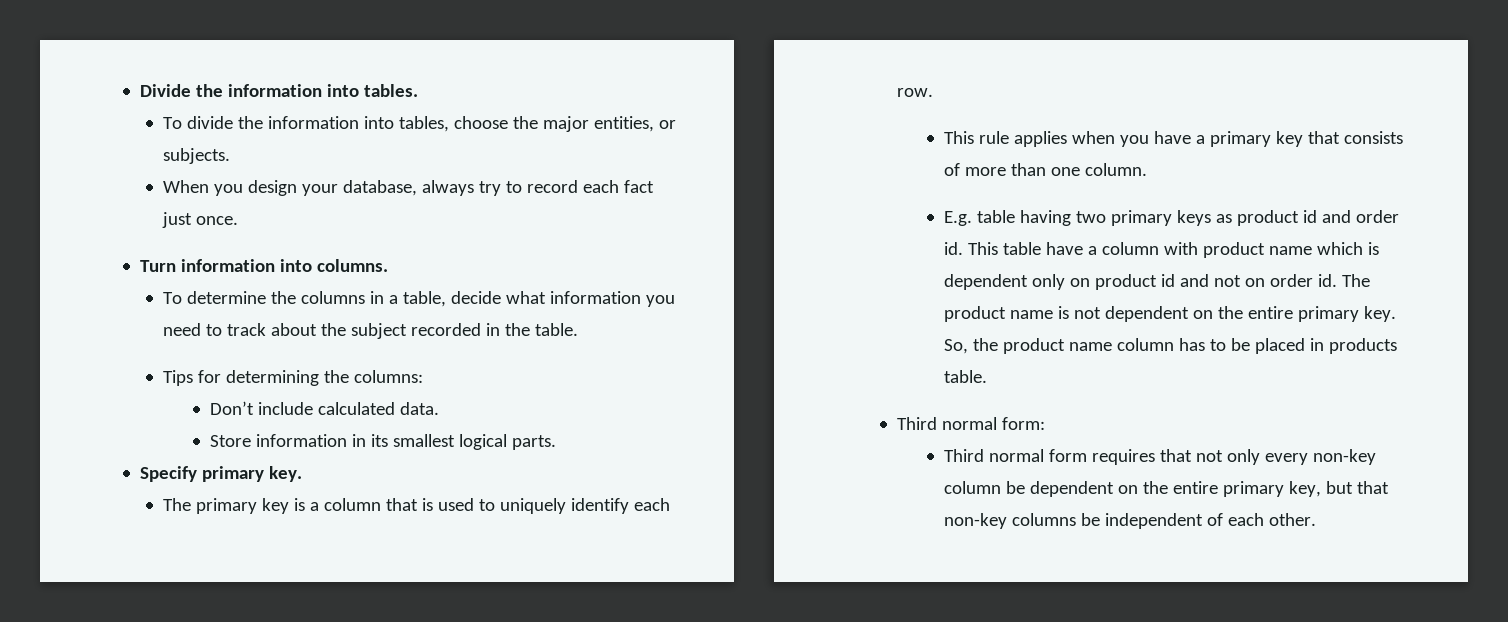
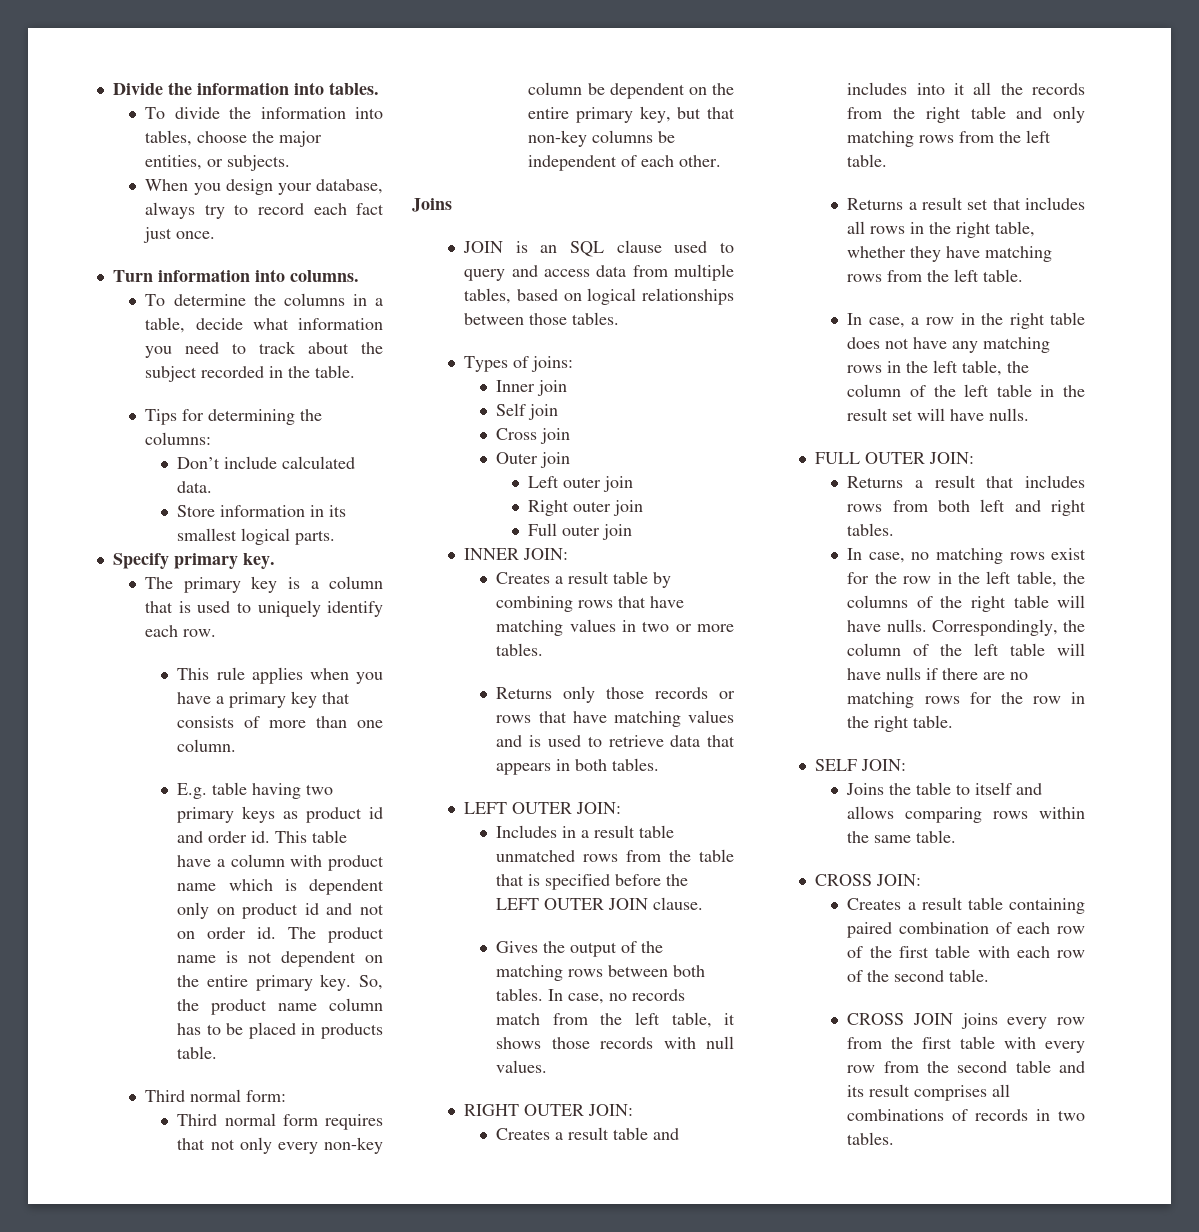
  Third normal form requires that not only every non-key column be dependent on the entire primary key, but that non-key columns be independent of each other.
+ Joins
+ JOIN is an SQL clause used to query and access data from multiple tables, based on logical relationships between those tables.
+ Types of joins:
+ Inner join
+ Self join
+ Cross join
+ Outer join
+ Left outer join
+ Right outer join
+ Full outer join
+ INNER JOIN:
+ Creates a result table by combining rows that have matching values in two or more tables.
+ Returns only those records or rows that have matching values and is used to retrieve data that appears in both tables.
+ LEFT OUTER JOIN:
+ Includes in a result table unmatched rows from the table that is specified before the LEFT OUTER JOIN clause.
+ Gives the output of the matching rows between both tables. In case, no records match from the left table, it shows those records with null values.
+ RIGHT OUTER JOIN:
+ Creates a result table and includes into it all the records from the right table and only matching rows from the left table.
+ Returns a result set that includes all rows in the right table, whether they have matching rows from the left table.
+ In case, a row in the right table does not have any matching rows in the left table, the column of the left table in the result set will have nulls.
+ FULL OUTER JOIN:
+ Returns a result that includes rows from both left and right tables.
+ In case, no matching rows exist for the row in the left table, the columns of the right table will have nulls. Correspondingly, the column of the left table will have nulls if there are no matching rows for the row in the right table.
+ SELF JOIN:
+ Joins the table to itself and allows comparing rows within the same table.
+ CROSS JOIN:
+ Creates a result table containing paired combination of each row of the first table with each row of the second table.
+ CROSS JOIN joins every row from the first table with every row from the second table and its result comprises all combinations of records in two tables.

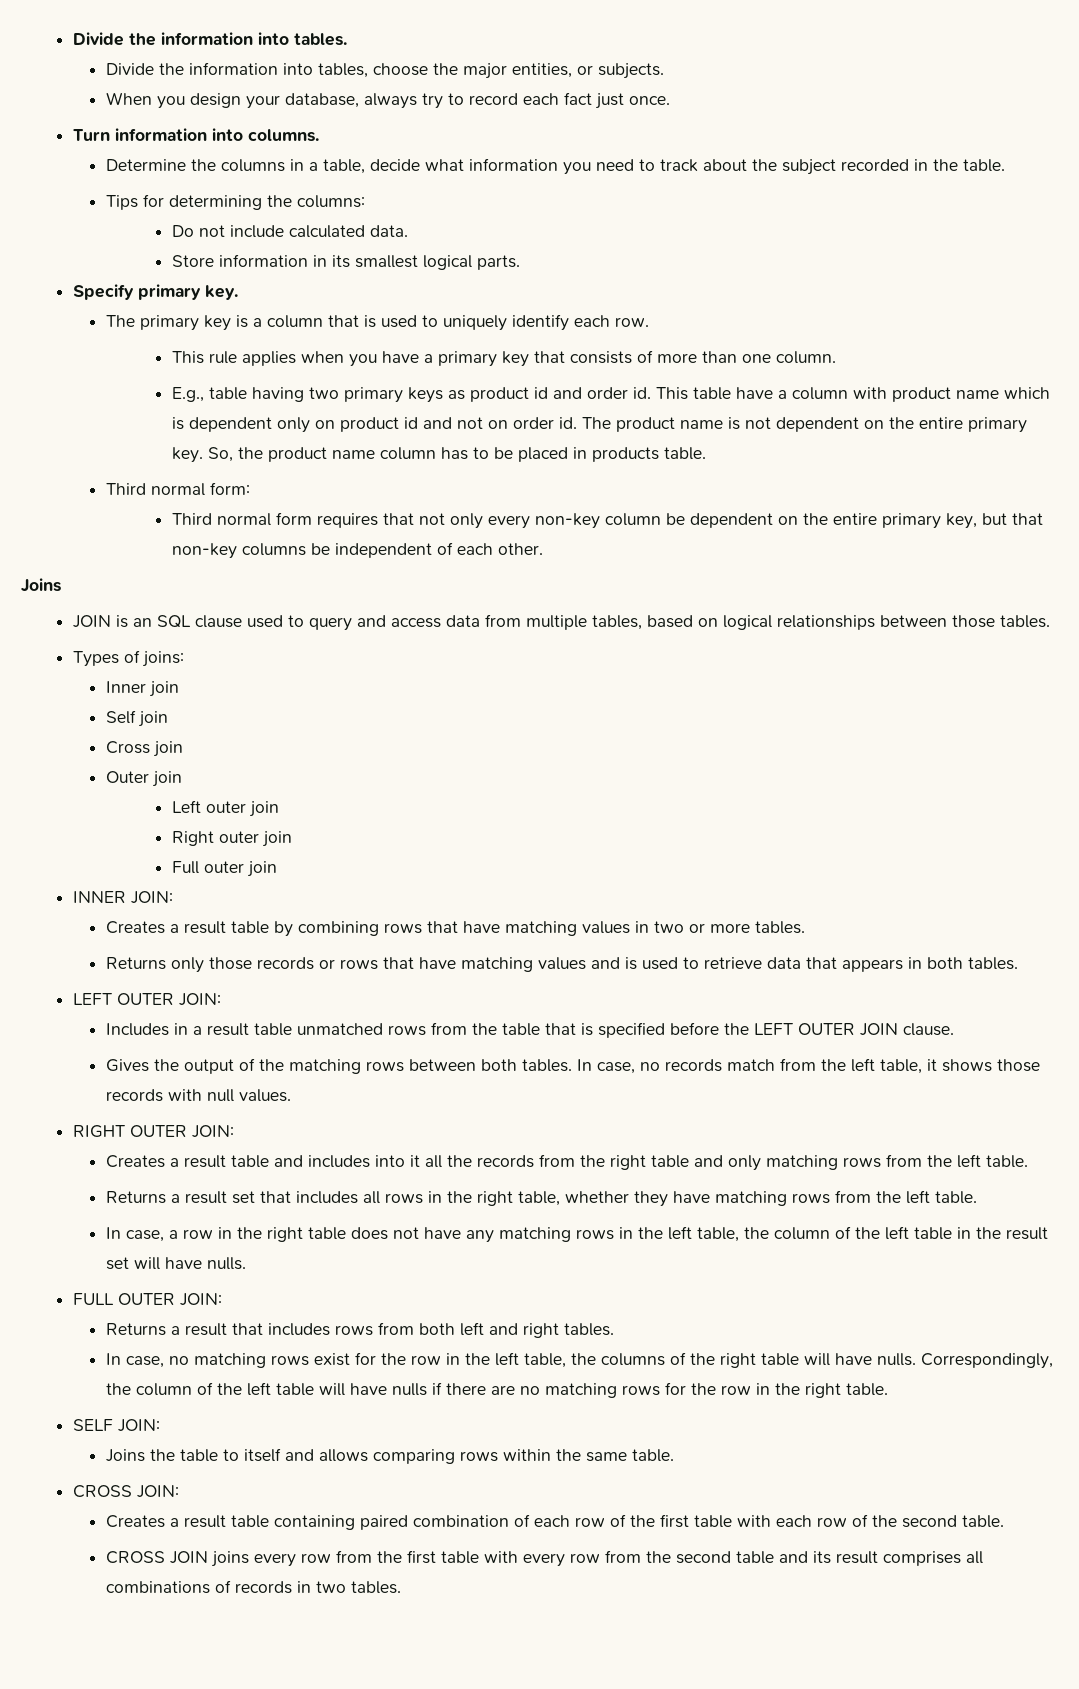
- To divide the information into tables, choose the major entities, or subjects.
+ Divide the information into tables, choose the major entities, or subjects.
- To determine the columns in a table, decide what information you need to track about the subject recorded in the table.
+ Determine the columns in a table, decide what information you need to track about the subject recorded in the table.
- Don’t include calculated data.
+ Do not include calculated data.
- E.g. table having two primary keys as product id and order id.
+ E.g., table having two primary keys as product id and order id.

